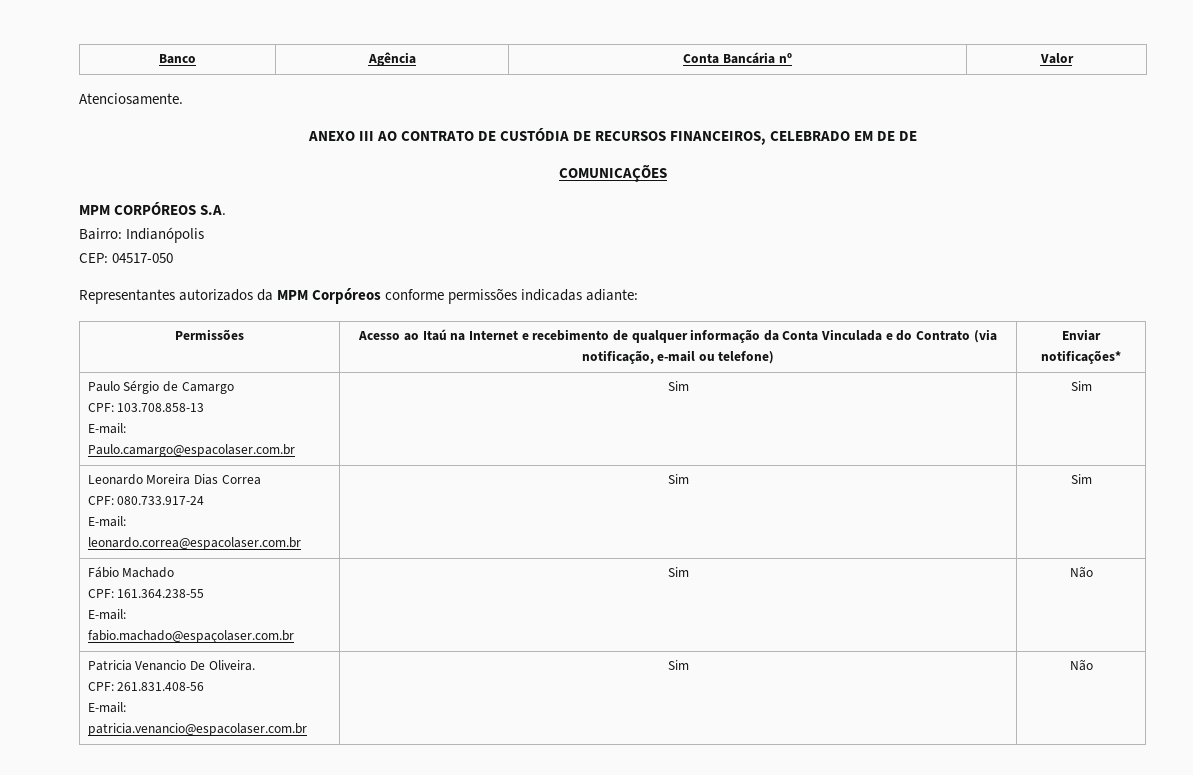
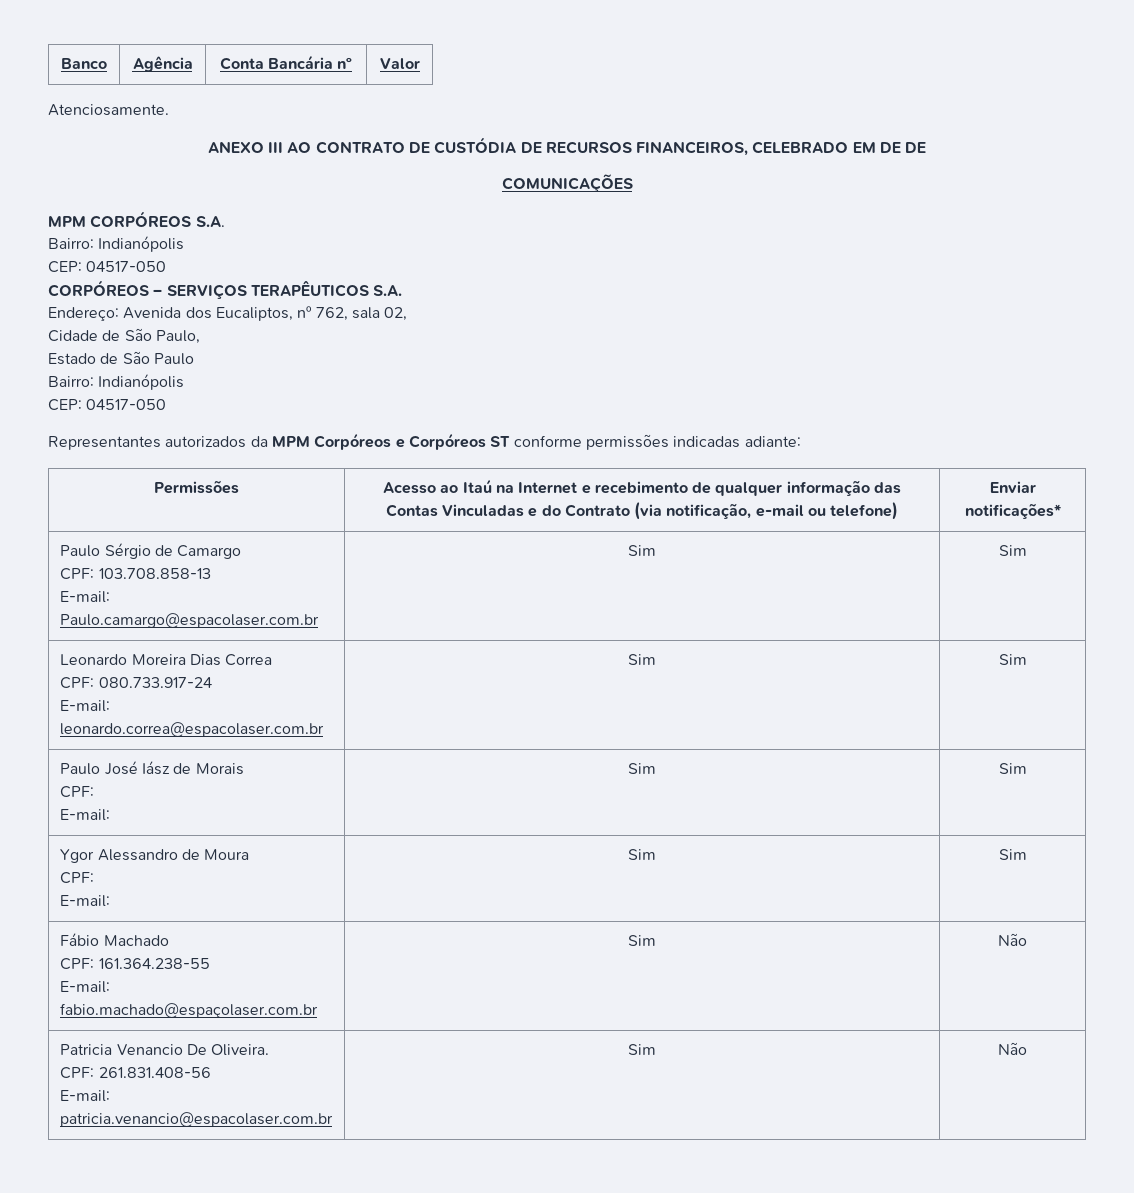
+ CORPÓREOS – SERVIÇOS TERAPÊUTICOS S.A.
+ Endereço: Avenida dos Eucaliptos, nº 762, sala 02,
+ Cidade de São Paulo,
+ Estado de São Paulo
+ Bairro: Indianópolis
+ CEP: 04517-050
- Representantes autorizados da MPM Corpóreos conforme permissões indicadas adiante:
+ Representantes autorizados da MPM Corpóreos e Corpóreos ST conforme permissões indicadas adiante:
- Permissões | Acesso ao Itaú na Internet e recebimento de qualquer informação da Conta Vinculada e do Contrato (via notificação, e-mail ou telefone) | Enviar notificações*
+ Permissões | Acesso ao Itaú na Internet e recebimento de qualquer informação das Contas Vinculadas e do Contrato (via notificação, e-mail ou telefone) | Enviar notificações*
+ Paulo José Iász de Morais
+ CPF:
+ E-mail: | Sim | Sim
+ Ygor Alessandro de Moura
+ CPF:
+ E-mail: | Sim | Sim

